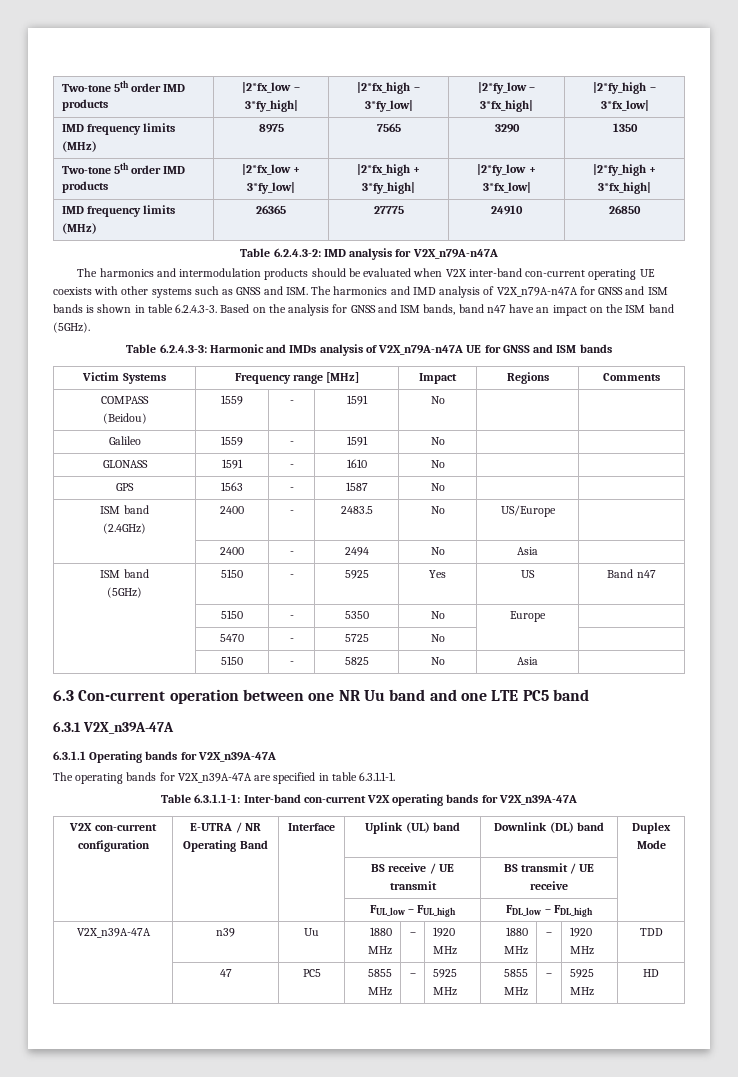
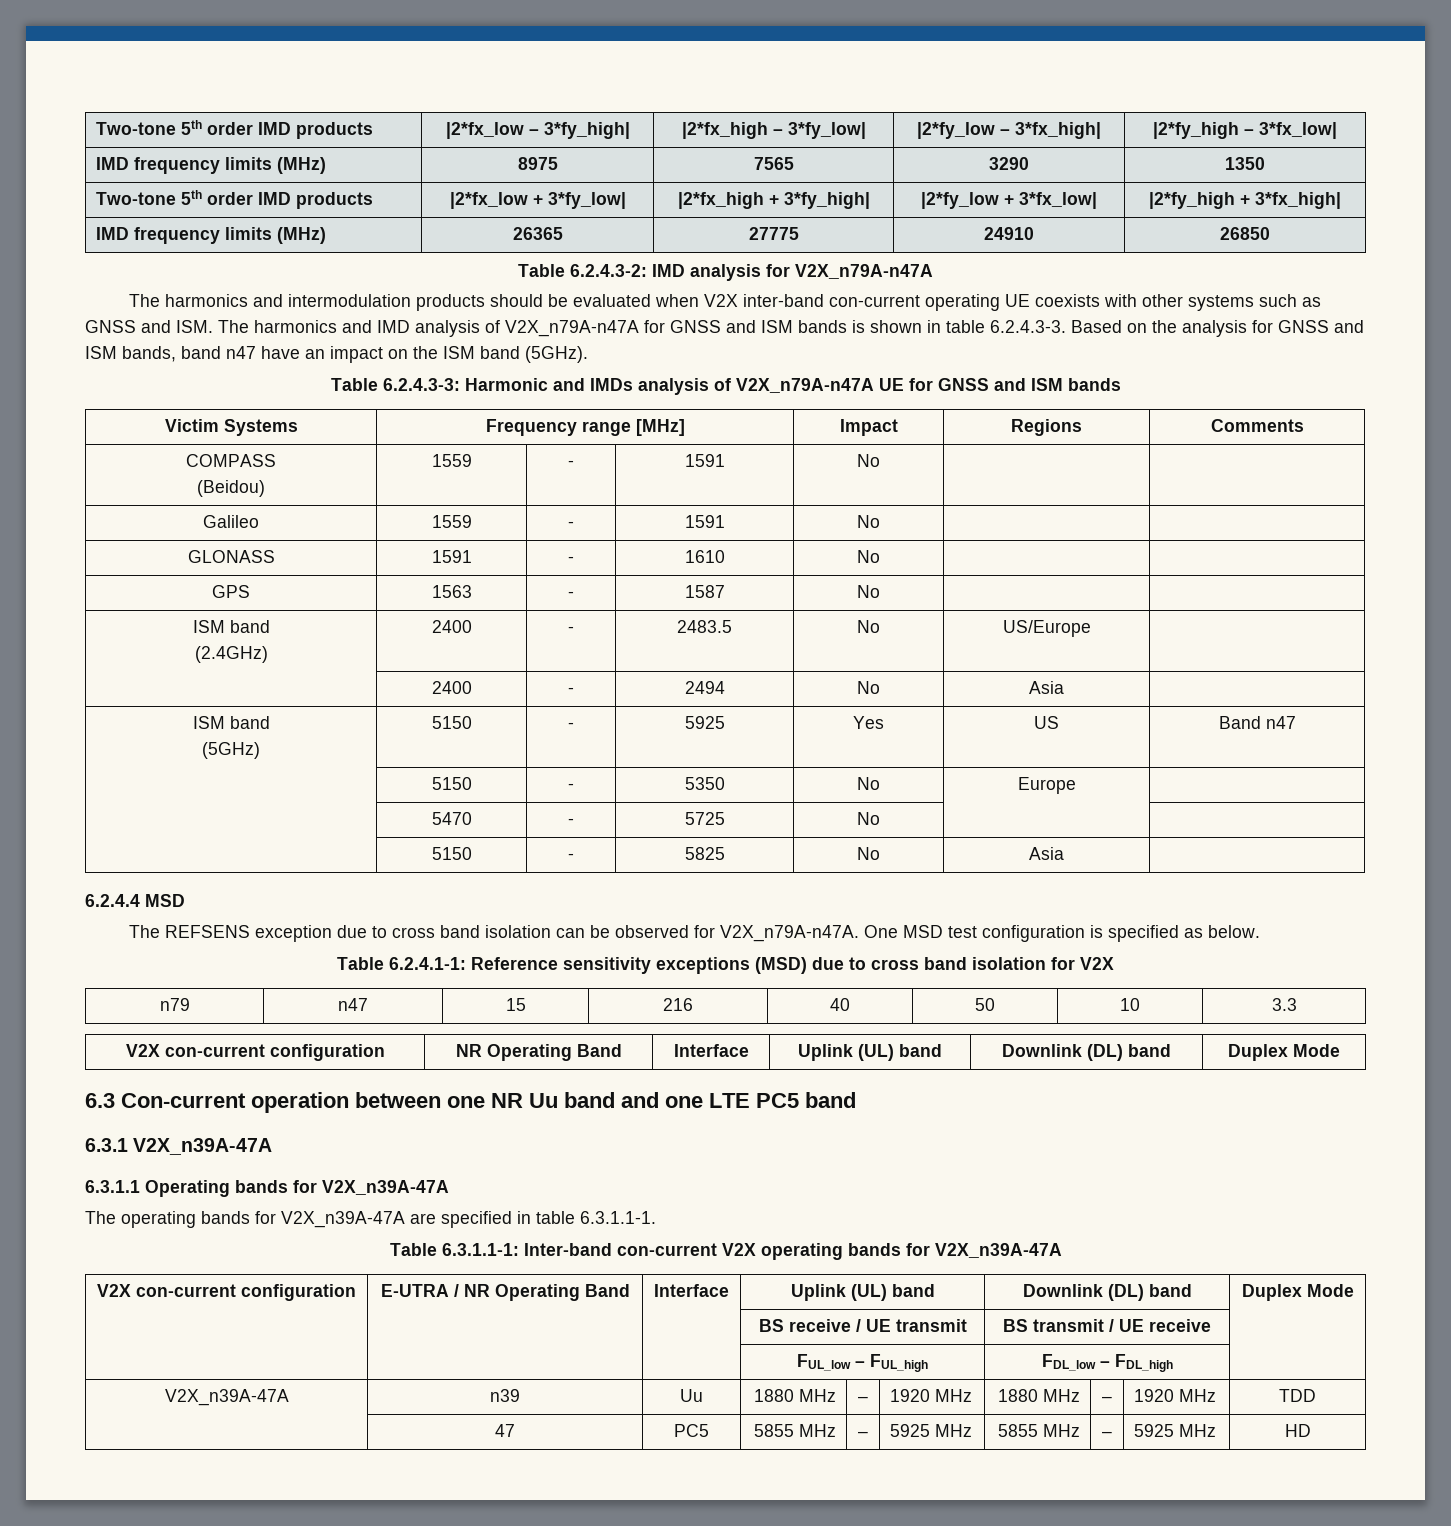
+ 6.2.4.4 MSD
+ The REFSENS exception due to cross band isolation can be observed for V2X_n79A-n47A. One MSD test configuration is specified as below.
+ Table 6.2.4.1-1: Reference sensitivity exceptions (MSD) due to cross band isolation for V2X
+ n79 | n47 | 15 | 216 | 40 | 50 | 10 | 3.3
+ V2X con-current configuration | NR Operating Band | Interface | Uplink (UL) band | Downlink (DL) band | Duplex Mode

